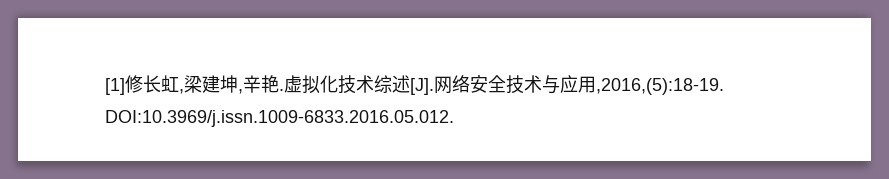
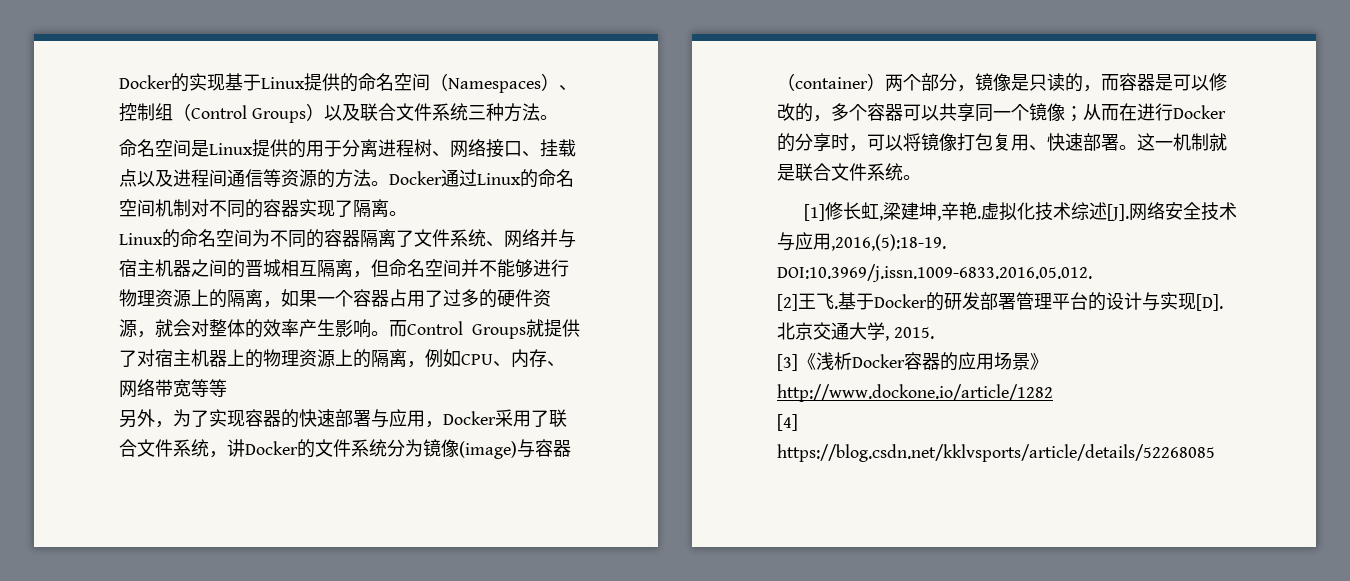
+ Docker的实现基于Linux提供的命名空间（Namespaces）、控制组（Control Groups）以及联合文件系统三种方法。
+ 命名空间是Linux提供的用于分离进程树、网络接口、挂载点以及进程间通信等资源的方法。Docker通过Linux的命名空间机制对不同的容器实现了隔离。
+ Linux的命名空间为不同的容器隔离了文件系统、网络并与宿主机器之间的晋城相互隔离，但命名空间并不能够进行物理资源上的隔离，如果一个容器占用了过多的硬件资源，就会对整体的效率产生影响。而Control Groups就提供了对宿主机器上的物理资源上的隔离，例如CPU、内存、网络带宽等等
+ 另外，为了实现容器的快速部署与应用，Docker采用了联合文件系统，讲Docker的文件系统分为镜像(image)与容器（container）两个部分，镜像是只读的，而容器是可以修改的，多个容器可以共享同一个镜像；从而在进行Docker的分享时，可以将镜像打包复用、快速部署。这一机制就是联合文件系统。
+ [2]王飞.基于Docker的研发部署管理平台的设计与实现[D].北京交通大学, 2015.
+ [3]《浅析Docker容器的应用场景》http://www.dockone.io/article/1282
+ [4] https://blog.csdn.net/kklvsports/article/details/52268085

